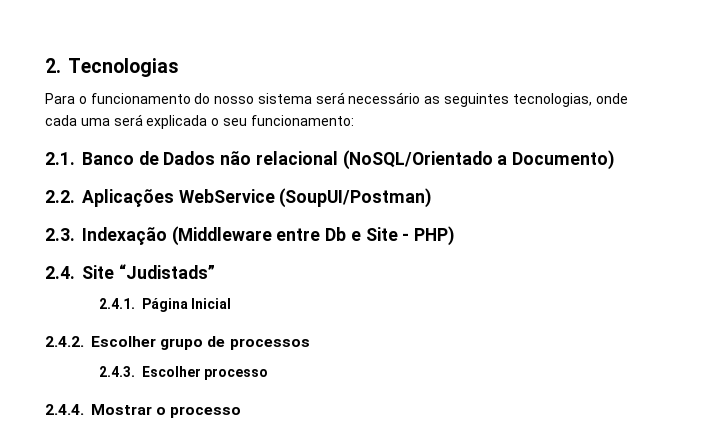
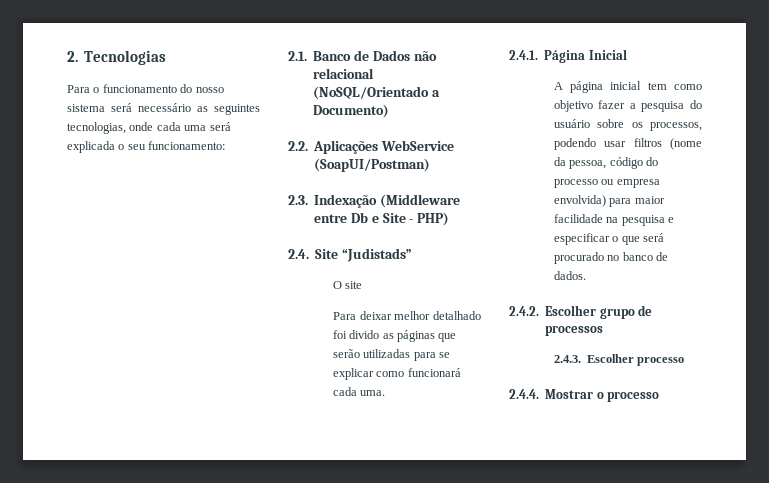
- 2.2. Aplicações WebService (SoupUI/Postman)
+ 2.2. Aplicações WebService (SoapUI/Postman)
+ O site
+ Para deixar melhor detalhado foi divido as páginas que serão utilizadas para se explicar como funcionará cada uma.
  2.4.1. Página Inicial
+ A página inicial tem como objetivo fazer a pesquisa do usuário sobre os processos, podendo usar filtros (nome da pessoa, código do processo ou empresa envolvida) para maior facilidade na pesquisa e especificar o que será procurado no banco de dados.

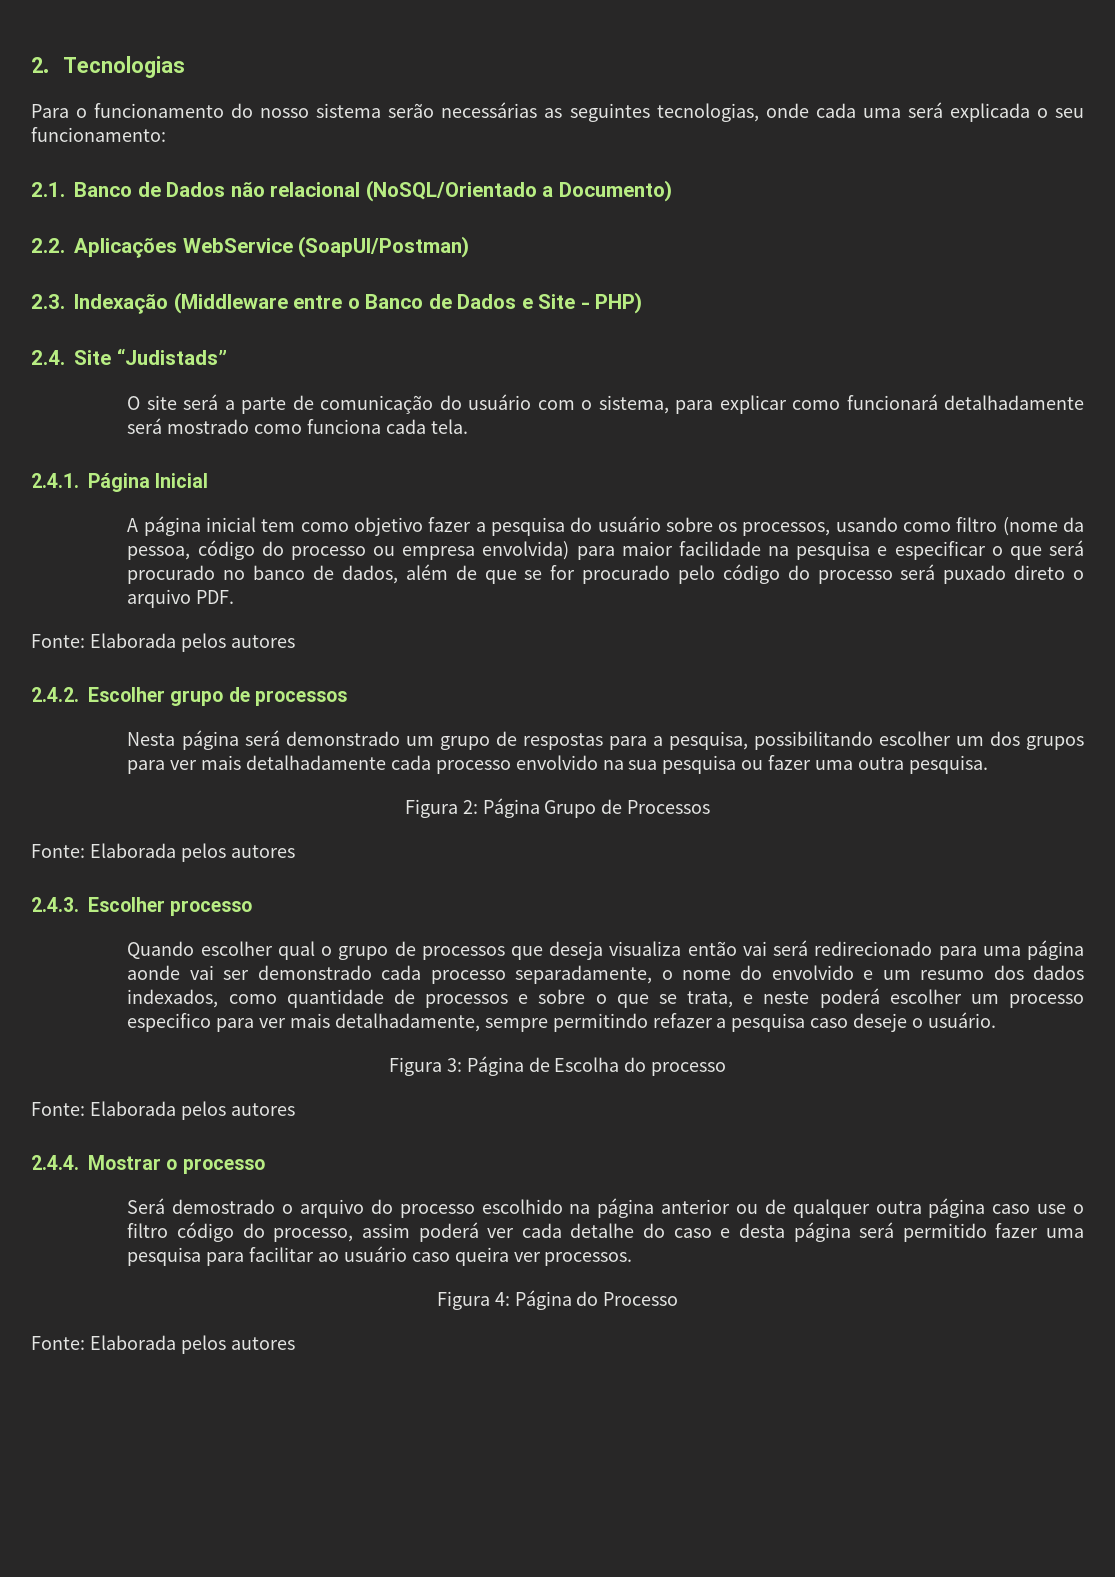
- Para o funcionamento do nosso sistema será necessário as seguintes tecnologias, onde cada uma será explicada o seu funcionamento:
+ Para o funcionamento do nosso sistema serão necessárias as seguintes tecnologias, onde cada uma será explicada o seu funcionamento:
- 2.3. Indexação (Middleware entre Db e Site - PHP)
+ 2.3. Indexação (Middleware entre o Banco de Dados e Site - PHP)
- O site
- Para deixar melhor detalhado foi divido as páginas que serão utilizadas para se explicar como funcionará cada uma.
+ O site será a parte de comunicação do usuário com o sistema, para explicar como funcionará detalhadamente será mostrado como funciona cada tela.
- A página inicial tem como objetivo fazer a pesquisa do usuário sobre os processos, podendo usar filtros (nome da pessoa, código do processo ou empresa envolvida) para maior facilidade na pesquisa e especificar o que será procurado no banco de dados.
+ A página inicial tem como objetivo fazer a pesquisa do usuário sobre os processos, usando como filtro (nome da pessoa, código do processo ou empresa envolvida) para maior facilidade na pesquisa e especificar o que será procurado no banco de dados, além de que se for procurado pelo código do processo será puxado direto o arquivo PDF.
+ Fonte: Elaborada pelos autores
+ Nesta página será demonstrado um grupo de respostas para a pesquisa, possibilitando escolher um dos grupos para ver mais detalhadamente cada processo envolvido na sua pesquisa ou fazer uma outra pesquisa.
+ Figura 2: Página Grupo de Processos
+ Fonte: Elaborada pelos autores
  2.4.3. Escolher processo
+ Quando escolher qual o grupo de processos que deseja visualiza então vai será redirecionado para uma página aonde vai ser demonstrado cada processo separadamente, o nome do envolvido e um resumo dos dados indexados, como quantidade de processos e sobre o que se trata, e neste poderá escolher um processo especifico para ver mais detalhadamente, sempre permitindo refazer a pesquisa caso deseje o usuário.
+ Figura 3: Página de Escolha do processo
+ Fonte: Elaborada pelos autores
  2.4.4. Mostrar o processo
+ Será demostrado o arquivo do processo escolhido na página anterior ou de qualquer outra página caso use o filtro código do processo, assim poderá ver cada detalhe do caso e desta página será permitido fazer uma pesquisa para facilitar ao usuário caso queira ver processos.
+ Figura 4: Página do Processo
+ Fonte: Elaborada pelos autores

